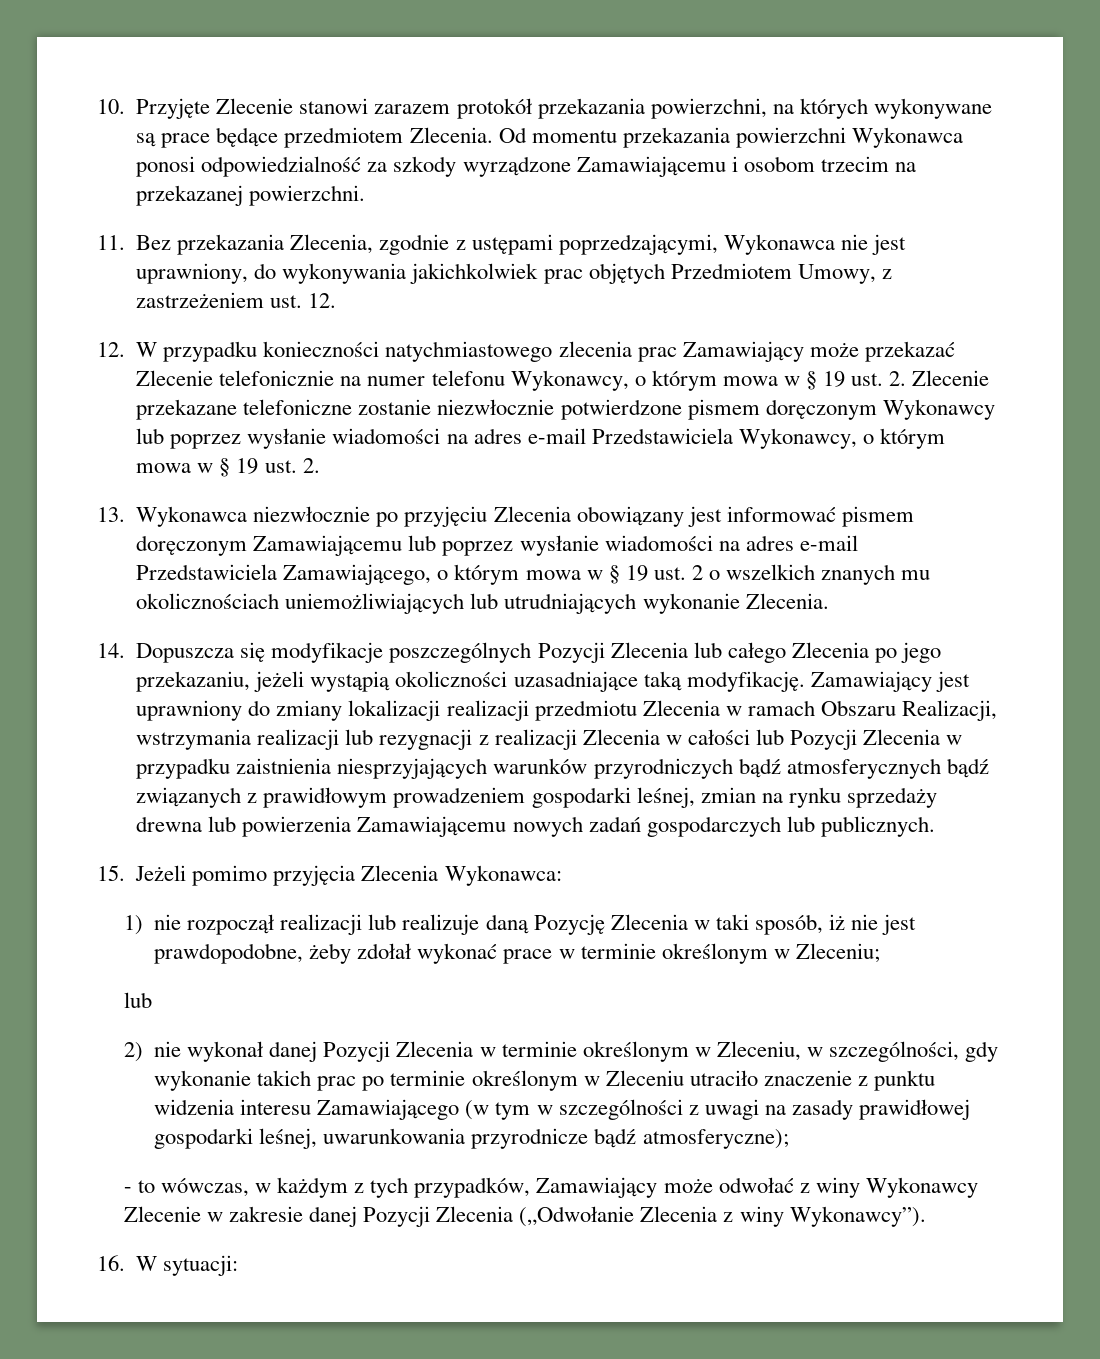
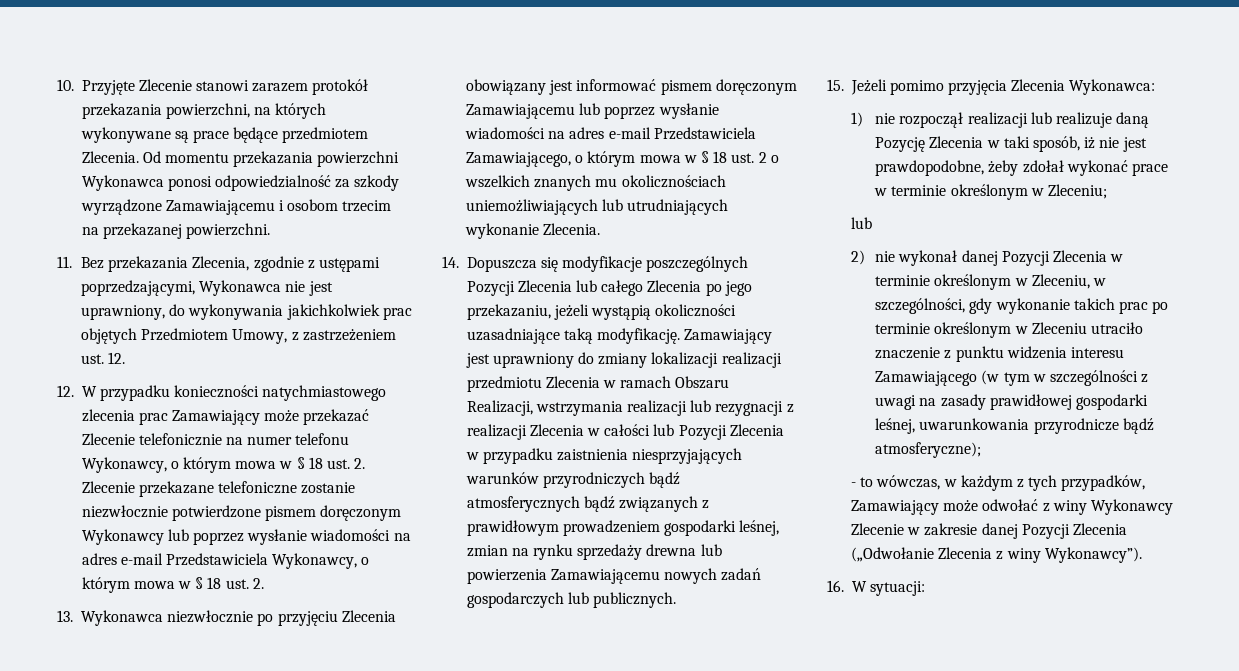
- 12. W przypadku konieczności natychmiastowego zlecenia prac Zamawiający może przekazać Zlecenie telefonicznie na numer telefonu Wykonawcy, o którym mowa w § 19 ust. 2. Zlecenie przekazane telefoniczne zostanie niezwłocznie potwierdzone pismem doręczonym Wykonawcy lub poprzez wysłanie wiadomości na adres e-mail Przedstawiciela Wykonawcy, o którym mowa w § 19 ust. 2.
+ 12. W przypadku konieczności natychmiastowego zlecenia prac Zamawiający może przekazać Zlecenie telefonicznie na numer telefonu Wykonawcy, o którym mowa w § 18 ust. 2. Zlecenie przekazane telefoniczne zostanie niezwłocznie potwierdzone pismem doręczonym Wykonawcy lub poprzez wysłanie wiadomości na adres e-mail Przedstawiciela Wykonawcy, o którym mowa w § 18 ust. 2.
- 13. Wykonawca niezwłocznie po przyjęciu Zlecenia obowiązany jest informować pismem doręczonym Zamawiającemu lub poprzez wysłanie wiadomości na adres e-mail Przedstawiciela Zamawiającego, o którym mowa w § 19 ust. 2 o wszelkich znanych mu okolicznościach uniemożliwiających lub utrudniających wykonanie Zlecenia.
+ 13. Wykonawca niezwłocznie po przyjęciu Zlecenia obowiązany jest informować pismem doręczonym Zamawiającemu lub poprzez wysłanie wiadomości na adres e-mail Przedstawiciela Zamawiającego, o którym mowa w § 18 ust. 2 o wszelkich znanych mu okolicznościach uniemożliwiających lub utrudniających wykonanie Zlecenia.

